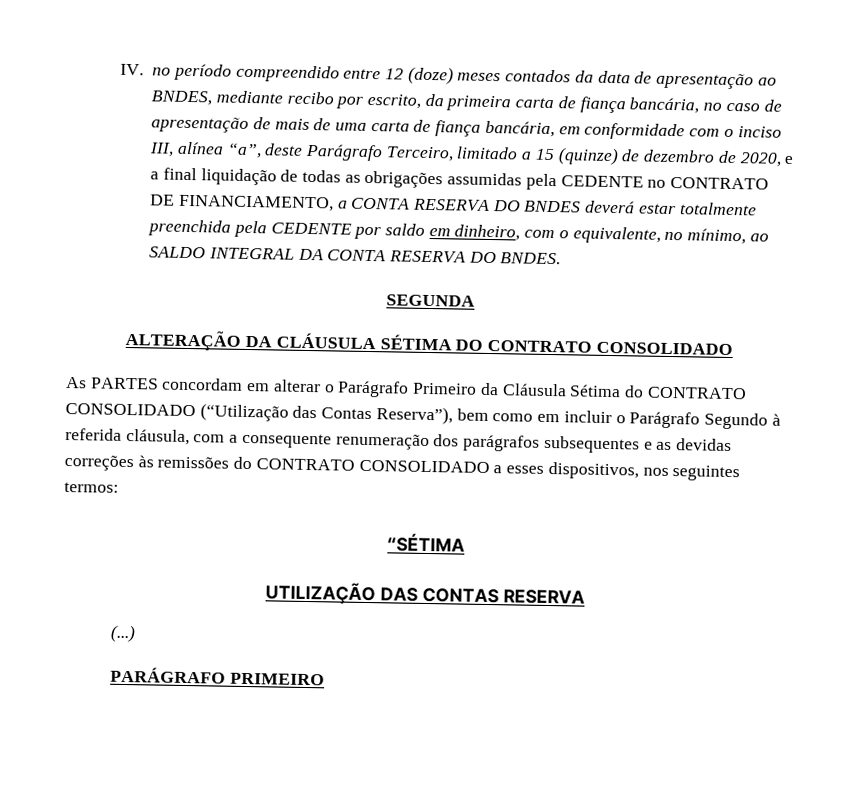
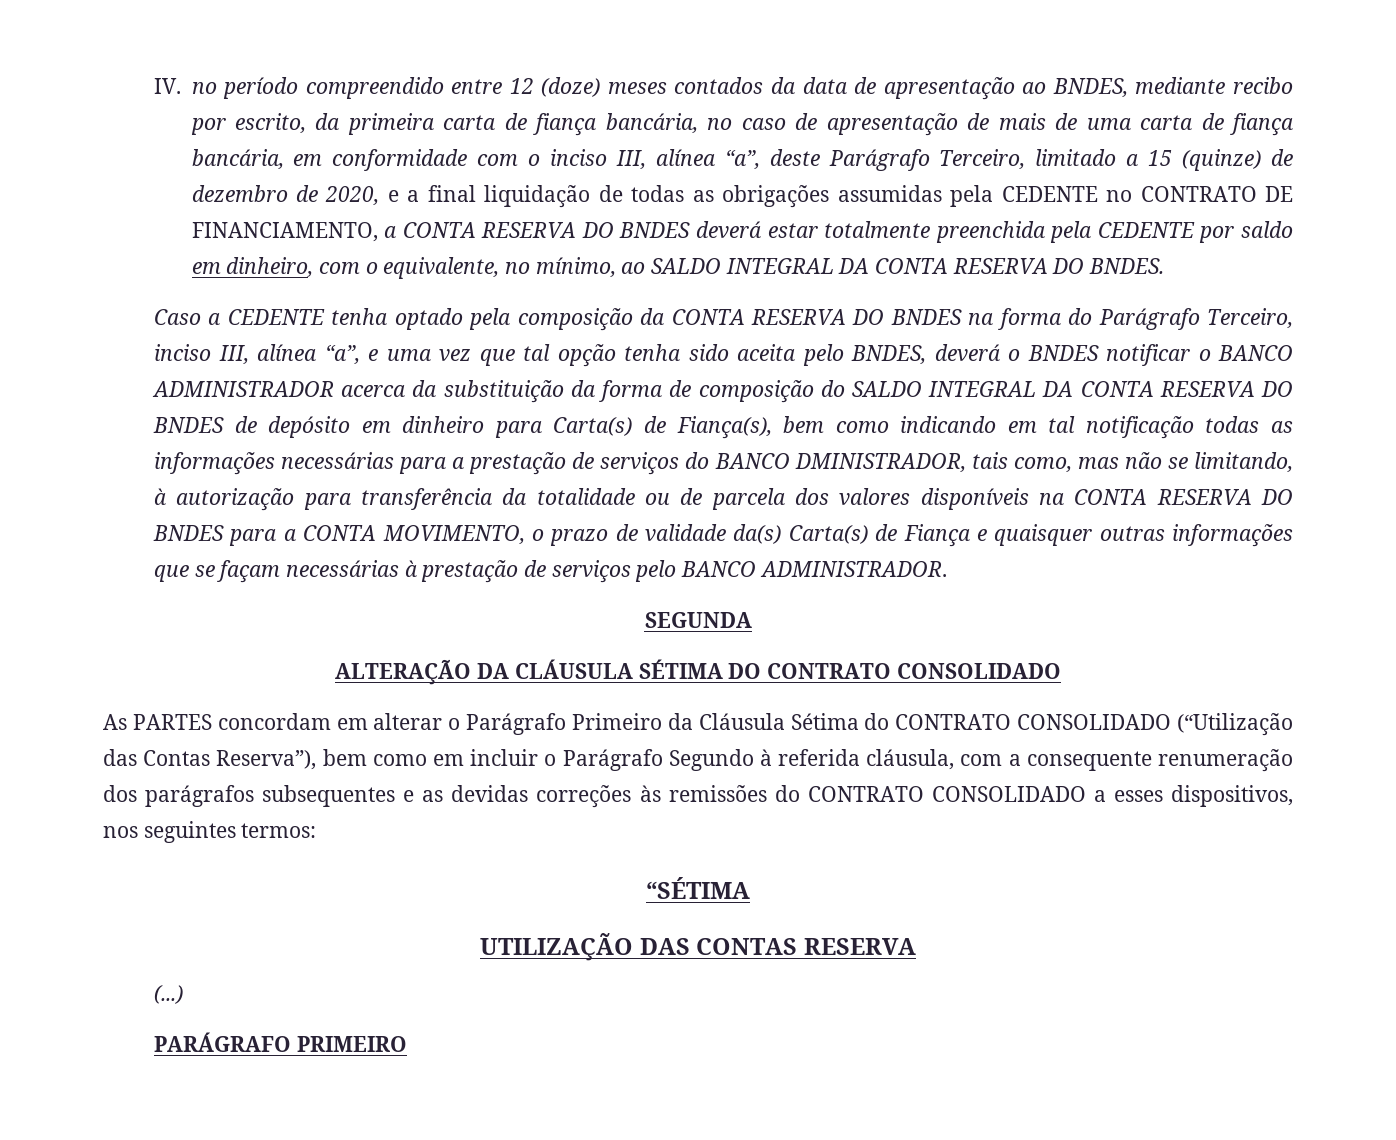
+ Caso a CEDENTE tenha optado pela composição da CONTA RESERVA DO BNDES na forma do Parágrafo Terceiro, inciso III, alínea “a”, e uma vez que tal opção tenha sido aceita pelo BNDES, deverá o BNDES notificar o BANCO ADMINISTRADOR acerca da substituição da forma de composição do SALDO INTEGRAL DA CONTA RESERVA DO BNDES de depósito em dinheiro para Carta(s) de Fiança(s), bem como indicando em tal notificação todas as informações necessárias para a prestação de serviços do BANCO DMINISTRADOR, tais como, mas não se limitando, à autorização para transferência da totalidade ou de parcela dos valores disponíveis na CONTA RESERVA DO BNDES para a CONTA MOVIMENTO, o prazo de validade da(s) Carta(s) de Fiança e quaisquer outras informações que se façam necessárias à prestação de serviços pelo BANCO ADMINISTRADOR.

